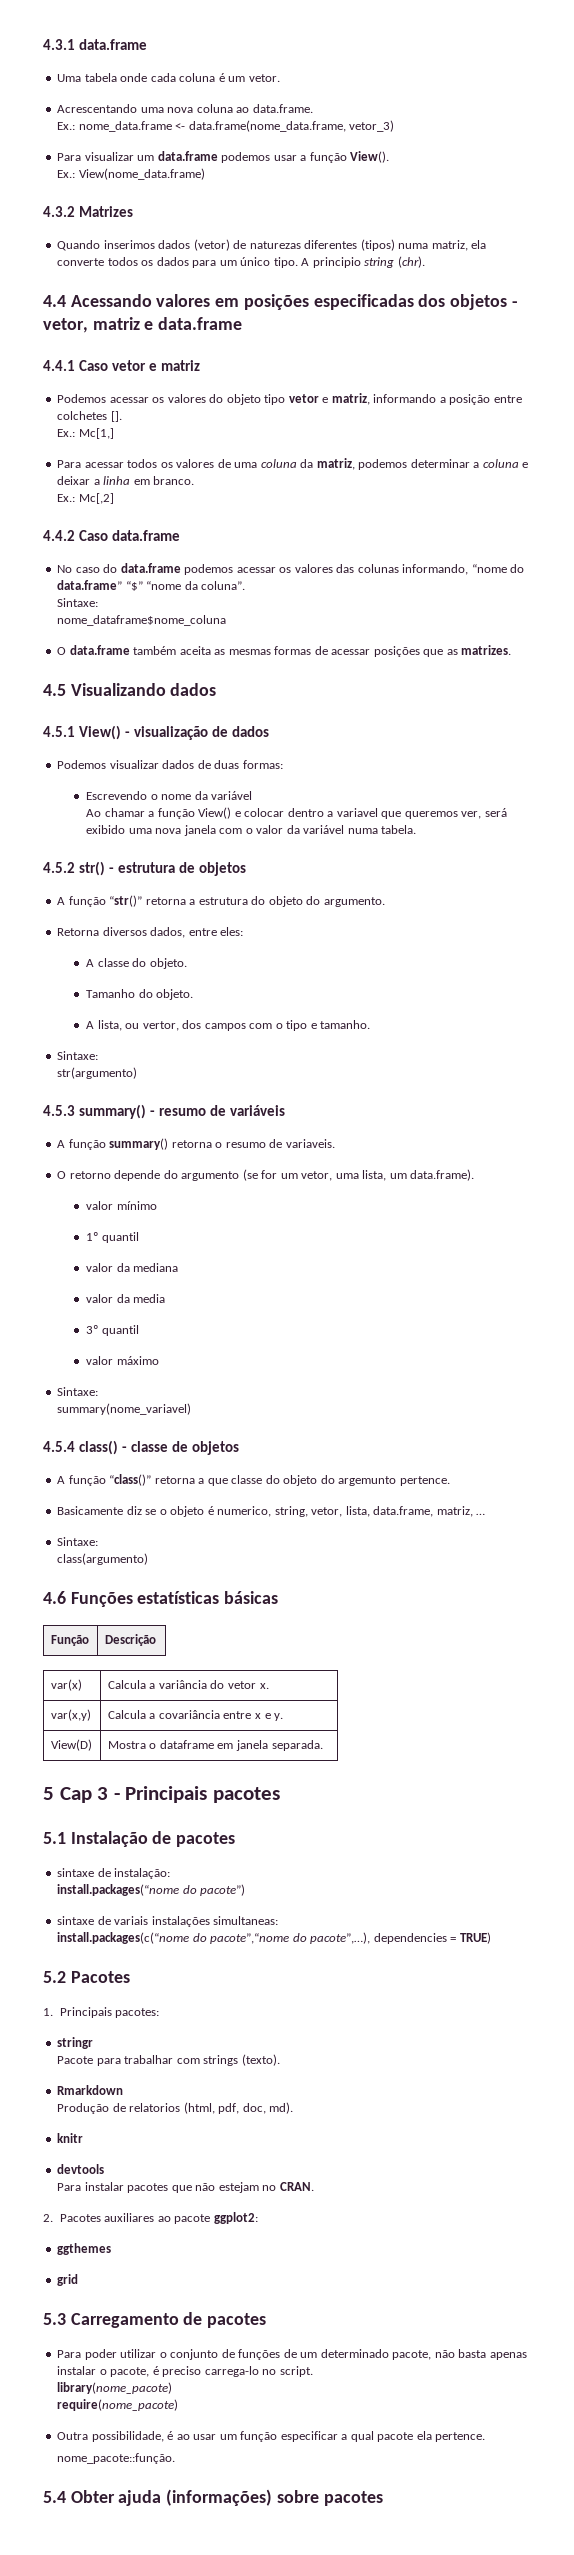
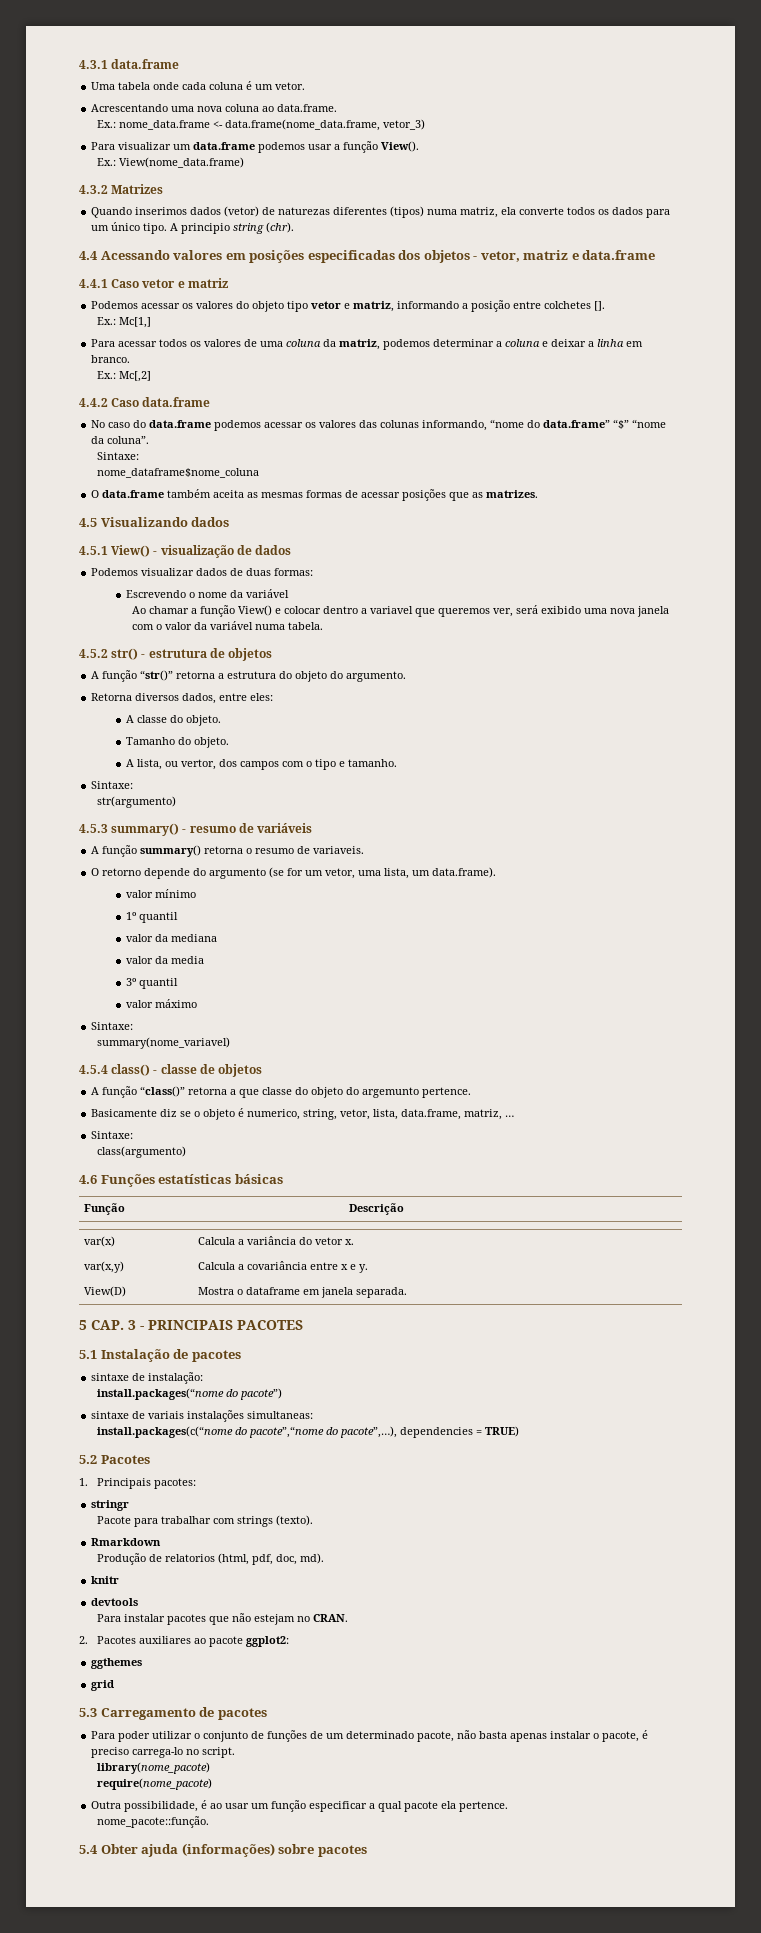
- 5 Cap 3 - Principais pacotes
+ 5 CAP. 3 - PRINCIPAIS PACOTES

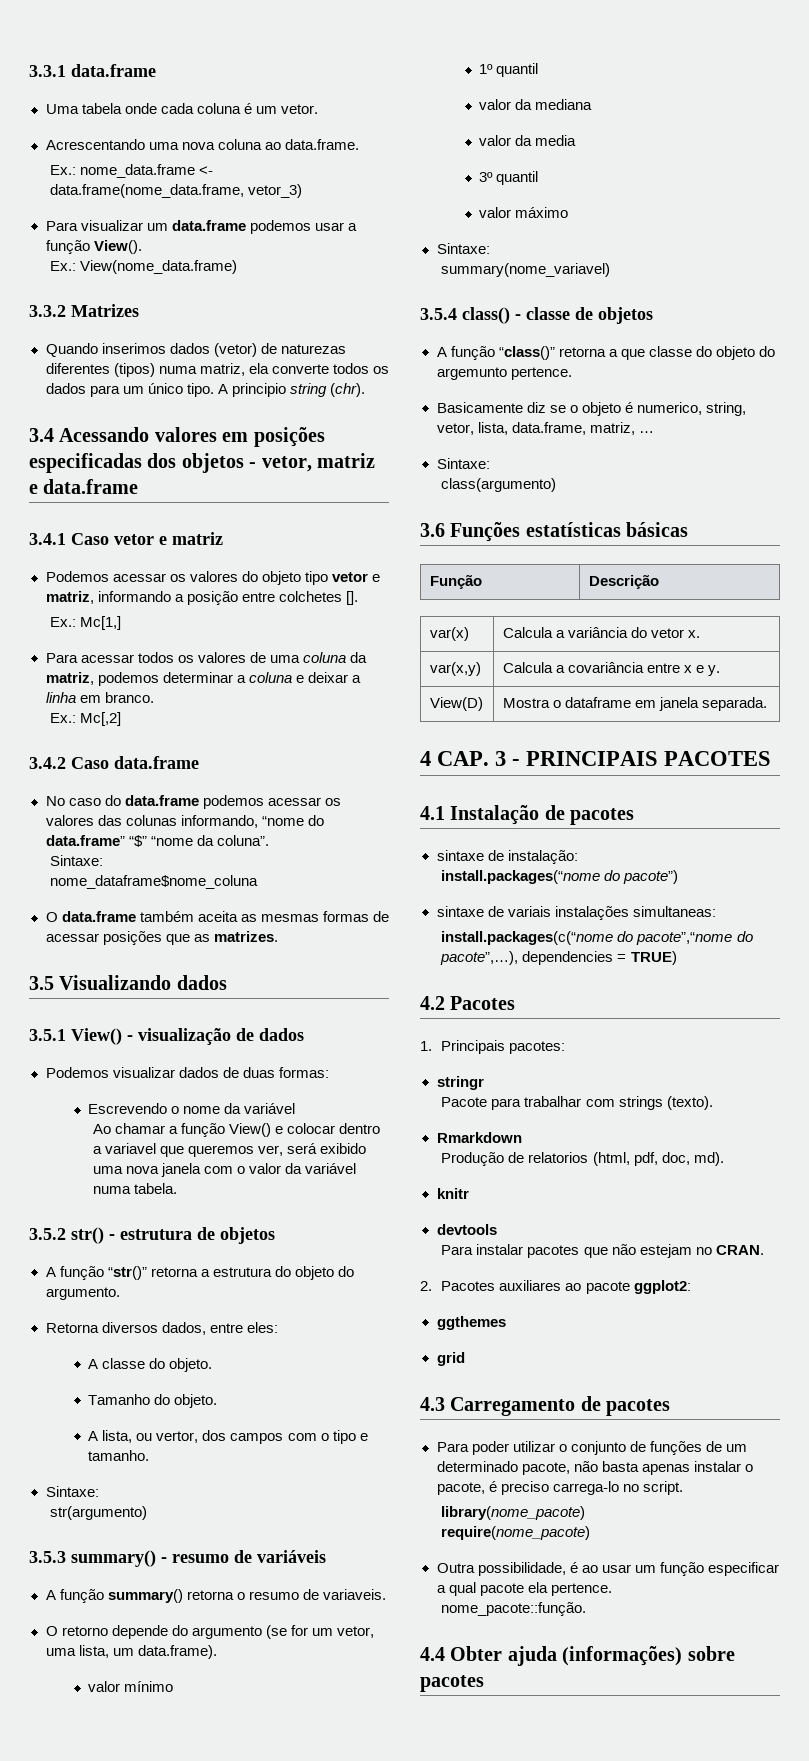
- 4.3.1 data.frame
+ 3.3.1 data.frame
- 4.3.2 Matrizes
+ 3.3.2 Matrizes
- 4.4 Acessando valores em posições especificadas dos objetos - vetor, matriz e data.frame
+ 3.4 Acessando valores em posições especificadas dos objetos - vetor, matriz e data.frame
- 4.4.1 Caso vetor e matriz
+ 3.4.1 Caso vetor e matriz
- 4.4.2 Caso data.frame
+ 3.4.2 Caso data.frame
- 4.5 Visualizando dados
+ 3.5 Visualizando dados
- 4.5.1 View() - visualização de dados
+ 3.5.1 View() - visualização de dados
- 4.5.2 str() - estrutura de objetos
+ 3.5.2 str() - estrutura de objetos
- 4.5.3 summary() - resumo de variáveis
+ 3.5.3 summary() - resumo de variáveis
- 4.5.4 class() - classe de objetos
+ 3.5.4 class() - classe de objetos
- 4.6 Funções estatísticas básicas
+ 3.6 Funções estatísticas básicas
- 5 CAP. 3 - PRINCIPAIS PACOTES
+ 4 CAP. 3 - PRINCIPAIS PACOTES
- 5.1 Instalação de pacotes
+ 4.1 Instalação de pacotes
- 5.2 Pacotes
+ 4.2 Pacotes
- 5.3 Carregamento de pacotes
+ 4.3 Carregamento de pacotes
- 5.4 Obter ajuda (informações) sobre pacotes
+ 4.4 Obter ajuda (informações) sobre pacotes

